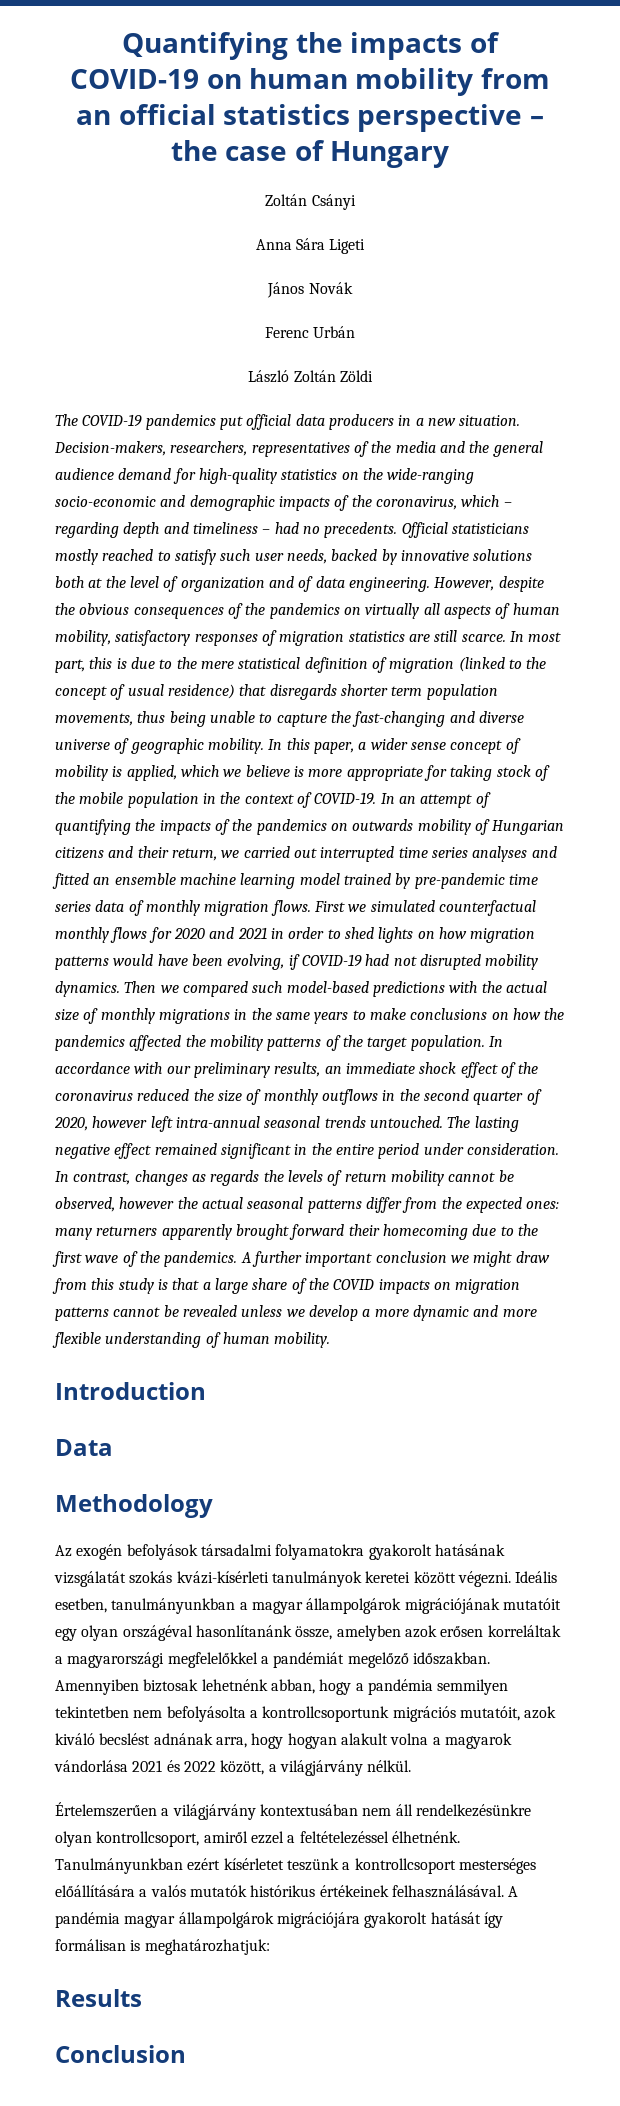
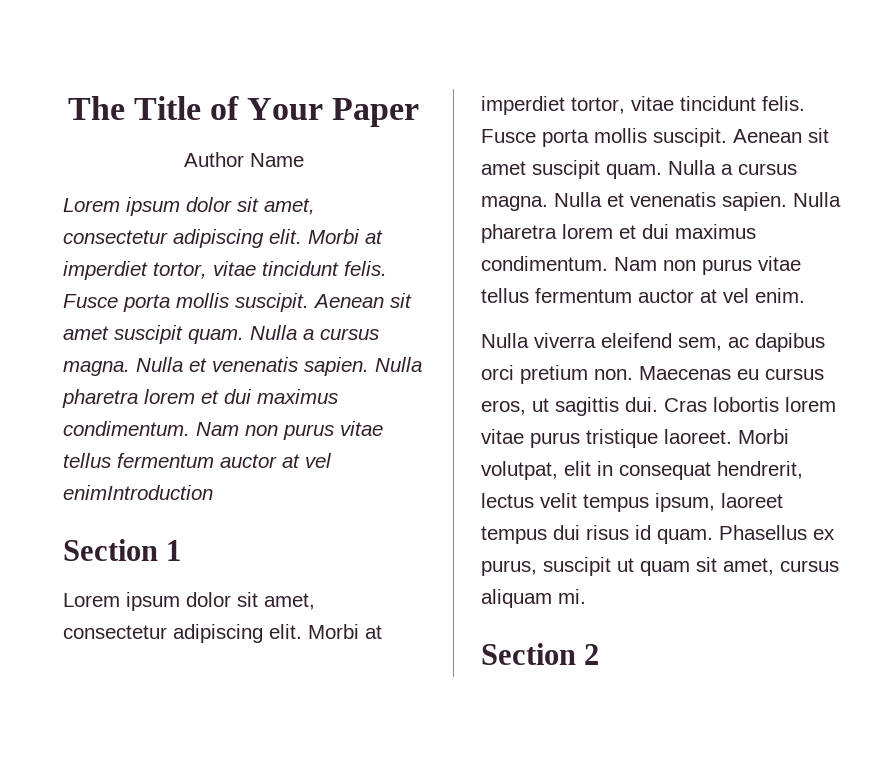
- Quantifying the impacts of COVID-19 on human mobility from an official statistics perspective – the case of Hungary
- Zoltán Csányi
- Anna Sára Ligeti
- János Novák
- Ferenc Urbán
- László Zoltán Zöldi
- The COVID-19 pandemics put official data producers in a new situation. Decision-makers, researchers, representatives of the media and the general audience demand for high-quality statistics on the wide-ranging socio-economic and demographic impacts of the coronavirus, which – regarding depth and timeliness – had no precedents. Official statisticians mostly reached to satisfy such user needs, backed by innovative solutions both at the level of organization and of data engineering. However, despite the obvious consequences of the pandemics on virtually all aspects of human mobility, satisfactory responses of migration statistics are still scarce. In most part, this is due to the mere statistical definition of migration (linked to the concept of usual residence) that disregards shorter term population movements, thus being unable to capture the fast-changing and diverse universe of geographic mobility. In this paper, a wider sense concept of mobility is applied, which we believe is more appropriate for taking stock of the mobile population in the context of COVID-19. In an attempt of quantifying the impacts of the pandemics on outwards mobility of Hungarian citizens and their return, we carried out interrupted time series analyses and fitted an ensemble machine learning model trained by pre-pandemic time series data of monthly migration flows. First we simulated counterfactual monthly flows for 2020 and 2021 in order to shed lights on how migration patterns would have been evolving, if COVID-19 had not disrupted mobility dynamics. Then we compared such model-based predictions with the actual size of monthly migrations in the same years to make conclusions on how the pandemics affected the mobility patterns of the target population. In accordance with our preliminary results, an immediate shock effect of the coronavirus reduced the size of monthly outflows in the second quarter of 2020, however left intra-annual seasonal trends untouched. The lasting negative effect remained significant in the entire period under consideration. In contrast, changes as regards the levels of return mobility cannot be observed, however the actual seasonal patterns differ from the expected ones: many returners apparently brought forward their homecoming due to the first wave of the pandemics. A further important conclusion we might draw from this study is that a large share of the COVID impacts on migration patterns cannot be revealed unless we develop a more dynamic and more flexible understanding of human mobility.
- Introduction
- Data
- Methodology
- Az exogén befolyások társadalmi folyamatokra gyakorolt hatásának vizsgálatát szokás kvázi-kísérleti tanulmányok keretei között végezni. Ideális esetben, tanulmányunkban a magyar állampolgárok migrációjának mutatóit egy olyan országéval hasonlítanánk össze, amelyben azok erősen korreláltak a magyarországi megfelelőkkel a pandémiát megelőző időszakban. Amennyiben biztosak lehetnénk abban, hogy a pandémia semmilyen tekintetben nem befolyásolta a kontrollcsoportunk migrációs mutatóit, azok kiváló becslést adnának arra, hogy hogyan alakult volna a magyarok vándorlása 2021 és 2022 között, a világjárvány nélkül.
- Értelemszerűen a világjárvány kontextusában nem áll rendelkezésünkre olyan kontrollcsoport, amiről ezzel a feltételezéssel élhetnénk. Tanulmányunkban ezért kísérletet teszünk a kontrollcsoport mesterséges előállítására a valós mutatók histórikus értékeinek felhasználásával. A pandémia magyar állampolgárok migrációjára gyakorolt hatását így formálisan is meghatározhatjuk:
- Results
- Conclusion
+ The Title of Your Paper
+ Author Name
+ Lorem ipsum dolor sit amet, consectetur adipiscing elit. Morbi at imperdiet tortor, vitae tincidunt felis. Fusce porta mollis suscipit. Aenean sit amet suscipit quam. Nulla a cursus magna. Nulla et venenatis sapien. Nulla pharetra lorem et dui maximus condimentum. Nam non purus vitae tellus fermentum auctor at vel enimIntroduction
+ Section 1
+ Lorem ipsum dolor sit amet, consectetur adipiscing elit. Morbi at imperdiet tortor, vitae tincidunt felis. Fusce porta mollis suscipit. Aenean sit amet suscipit quam. Nulla a cursus magna. Nulla et venenatis sapien. Nulla pharetra lorem et dui maximus condimentum. Nam non purus vitae tellus fermentum auctor at vel enim.
+ Nulla viverra eleifend sem, ac dapibus orci pretium non. Maecenas eu cursus eros, ut sagittis dui. Cras lobortis lorem vitae purus tristique laoreet. Morbi volutpat, elit in consequat hendrerit, lectus velit tempus ipsum, laoreet tempus dui risus id quam. Phasellus ex purus, suscipit ut quam sit amet, cursus aliquam mi.
+ Section 2

